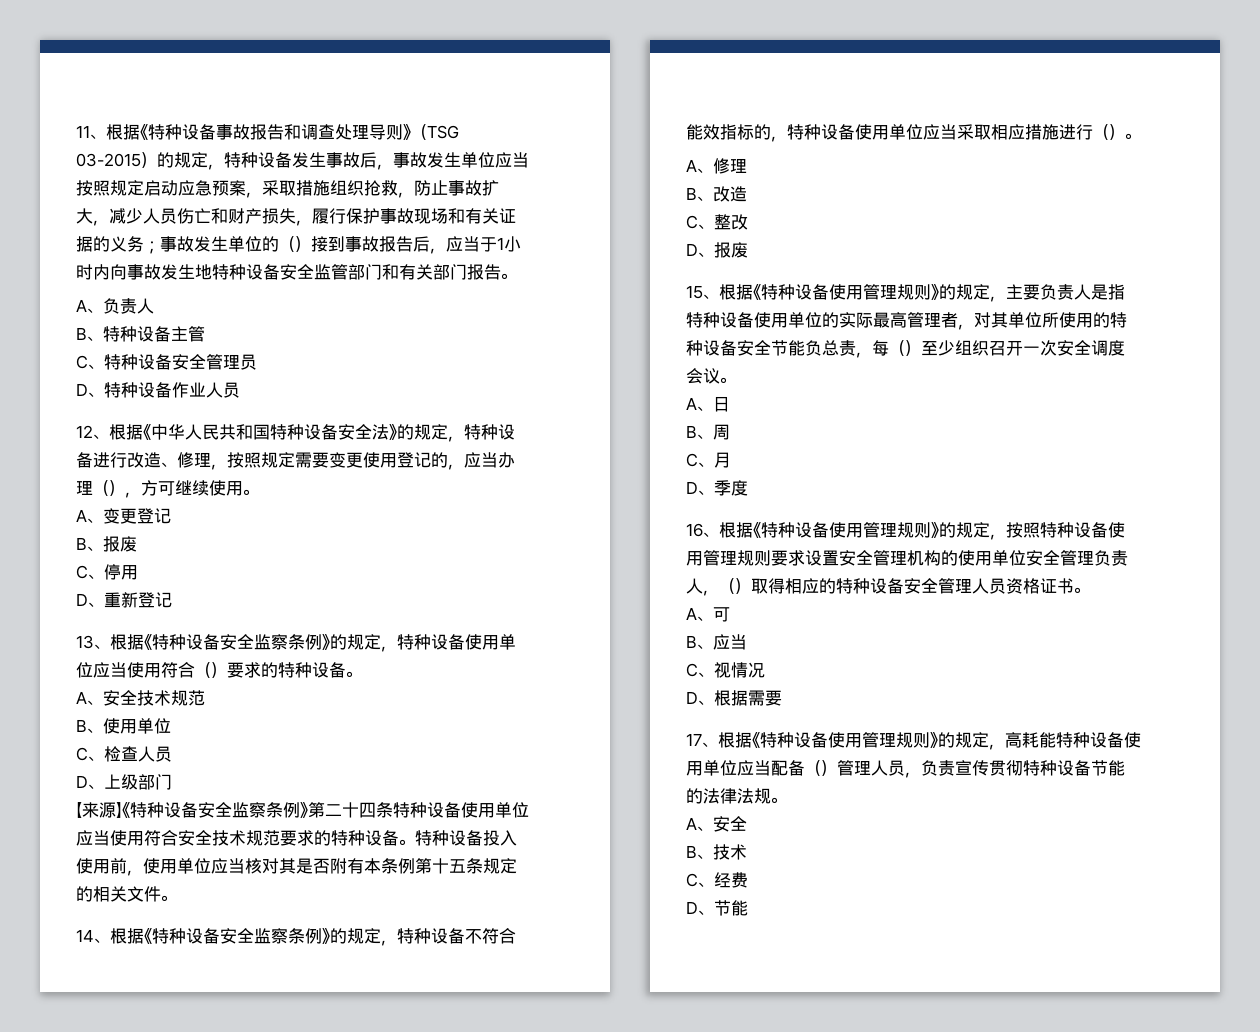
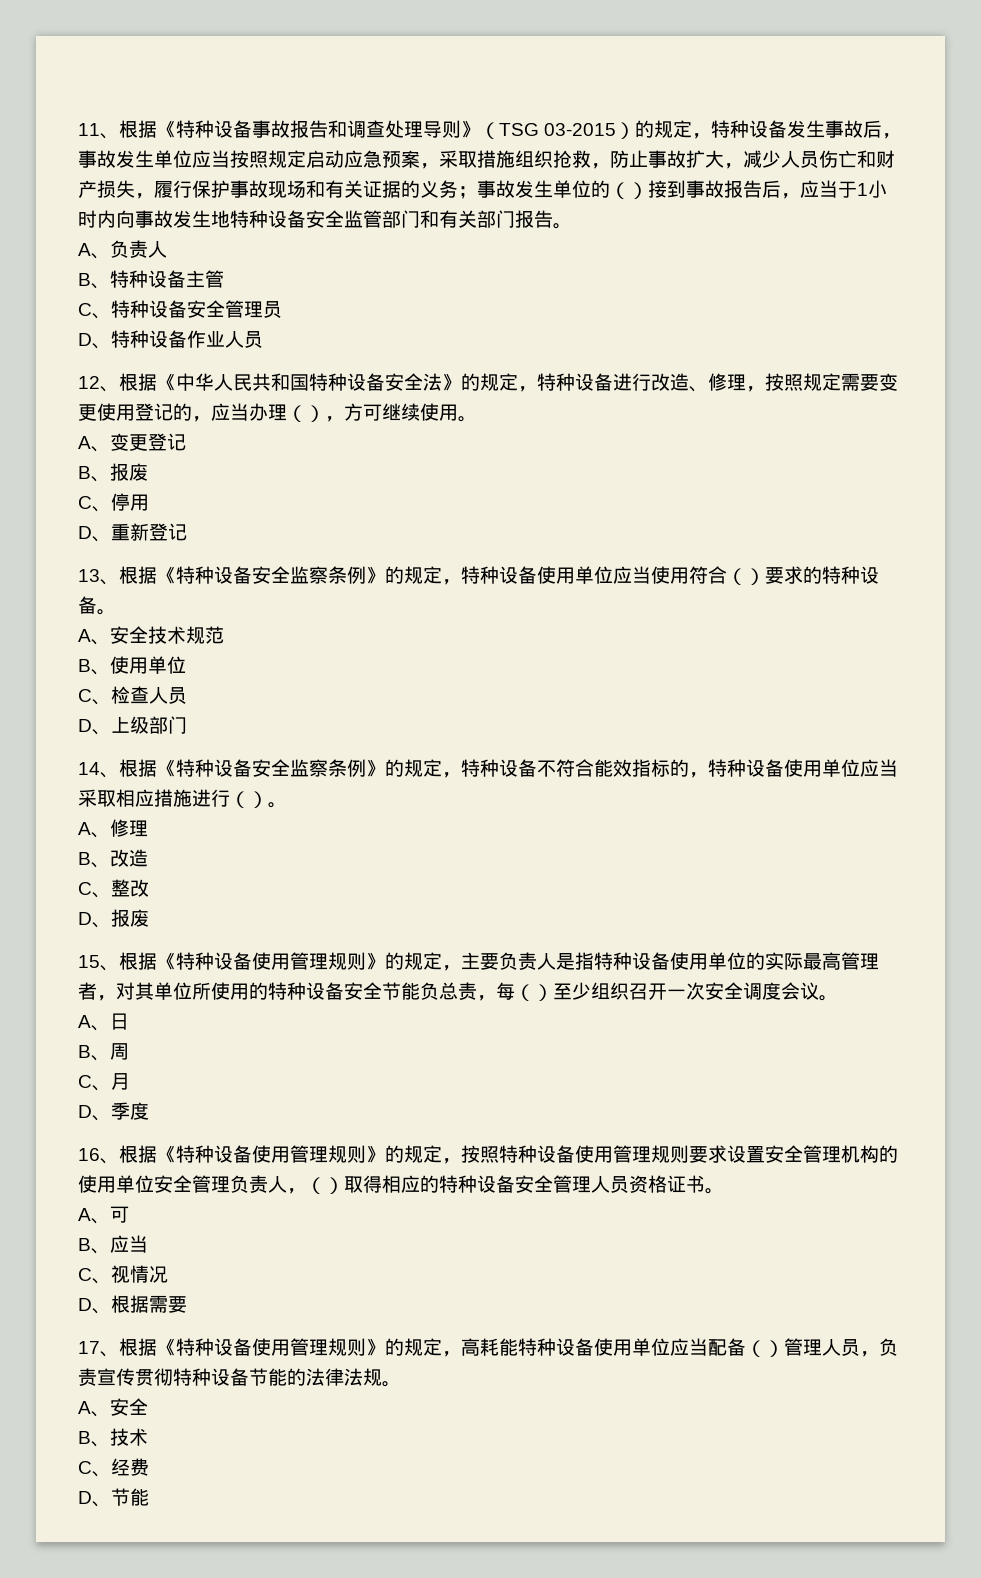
- 【来源】《特种设备安全监察条例》第二十四条特种设备使用单位应当使用符合安全技术规范要求的特种设备。特种设备投入使用前，使用单位应当核对其是否附有本条例第十五条规定的相关文件。

